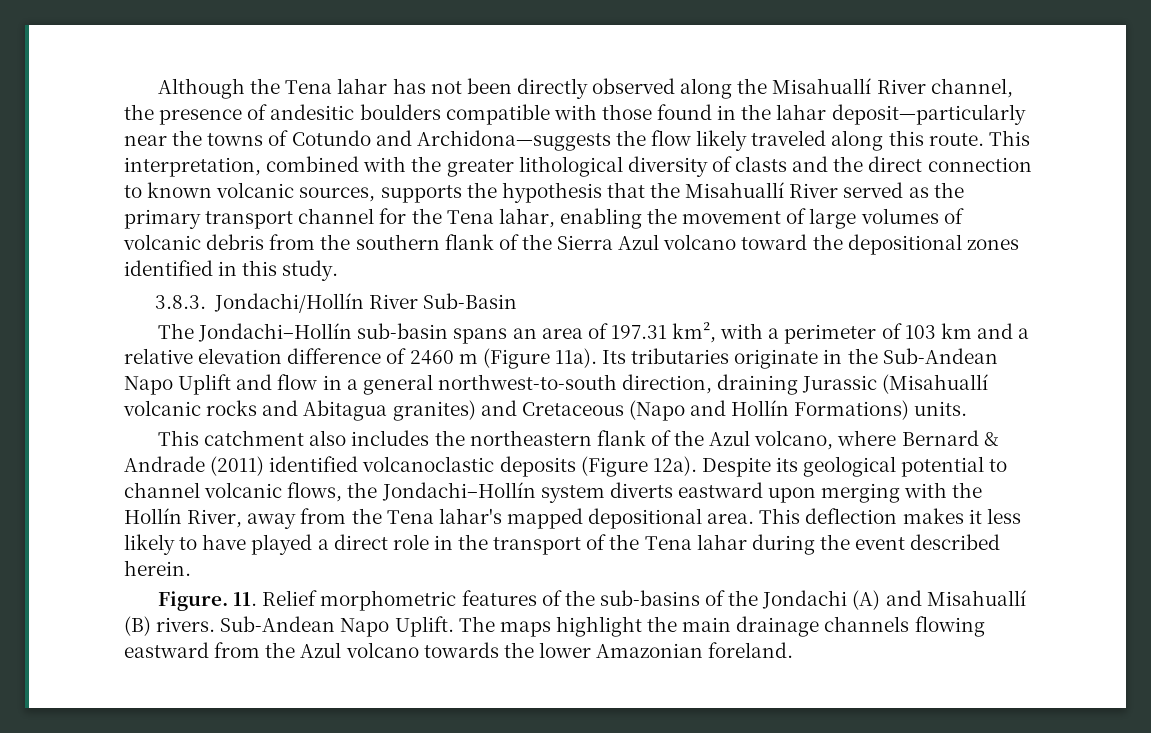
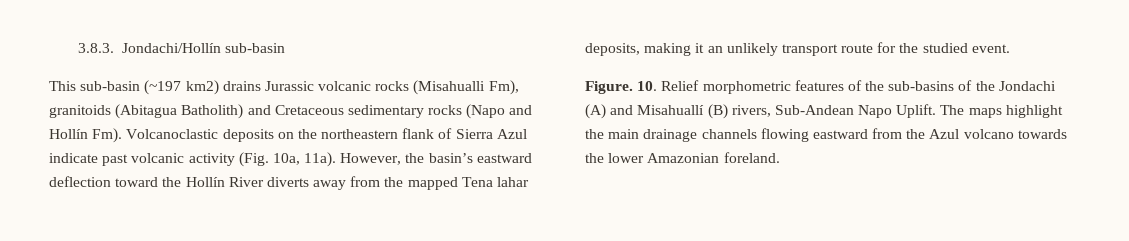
- Although the Tena lahar has not been directly observed along the Misahuallí River channel, the presence of andesitic boulders compatible with those found in the lahar deposit—particularly near the towns of Cotundo and Archidona—suggests the flow likely traveled along this route. This interpretation, combined with the greater lithological diversity of clasts and the direct connection to known volcanic sources, supports the hypothesis that the Misahuallí River served as the primary transport channel for the Tena lahar, enabling the movement of large volumes of volcanic debris from the southern flank of the Sierra Azul volcano toward the depositional zones identified in this study.
- 3.8.3. Jondachi/Hollín River Sub-Basin
- The Jondachi–Hollín sub-basin spans an area of 197.31 km², with a perimeter of 103 km and a relative elevation difference of 2460 m (Figure 11a). Its tributaries originate in the Sub-Andean Napo Uplift and flow in a general northwest-to-south direction, draining Jurassic (Misahuallí volcanic rocks and Abitagua granites) and Cretaceous (Napo and Hollín Formations) units.
- This catchment also includes the northeastern flank of the Azul volcano, where Bernard & Andrade (2011) identified volcanoclastic deposits (Figure 12a). Despite its geological potential to channel volcanic flows, the Jondachi–Hollín system diverts eastward upon merging with the Hollín River, away from the Tena lahar's mapped depositional area. This deflection makes it less likely to have played a direct role in the transport of the Tena lahar during the event described herein.
+ 3.8.3. Jondachi/Hollín sub-basin
+ This sub-basin (~197 km2) drains Jurassic volcanic rocks (Misahualli Fm), granitoids (Abitagua Batholith) and Cretaceous sedimentary rocks (Napo and Hollín Fm). Volcanoclastic deposits on the northeastern flank of Sierra Azul indicate past volcanic activity (Fig. 10a, 11a). However, the basin’s eastward deflection toward the Hollín River diverts away from the mapped Tena lahar deposits, making it an unlikely transport route for the studied event.
- 11. Relief morphometric features of the sub-basins of the Jondachi (A) and Misahuallí (B) rivers. Sub-Andean Napo Uplift.
+ 10. Relief morphometric features of the sub-basins of the Jondachi (A) and Misahuallí (B) rivers, Sub-Andean Napo Uplift.

